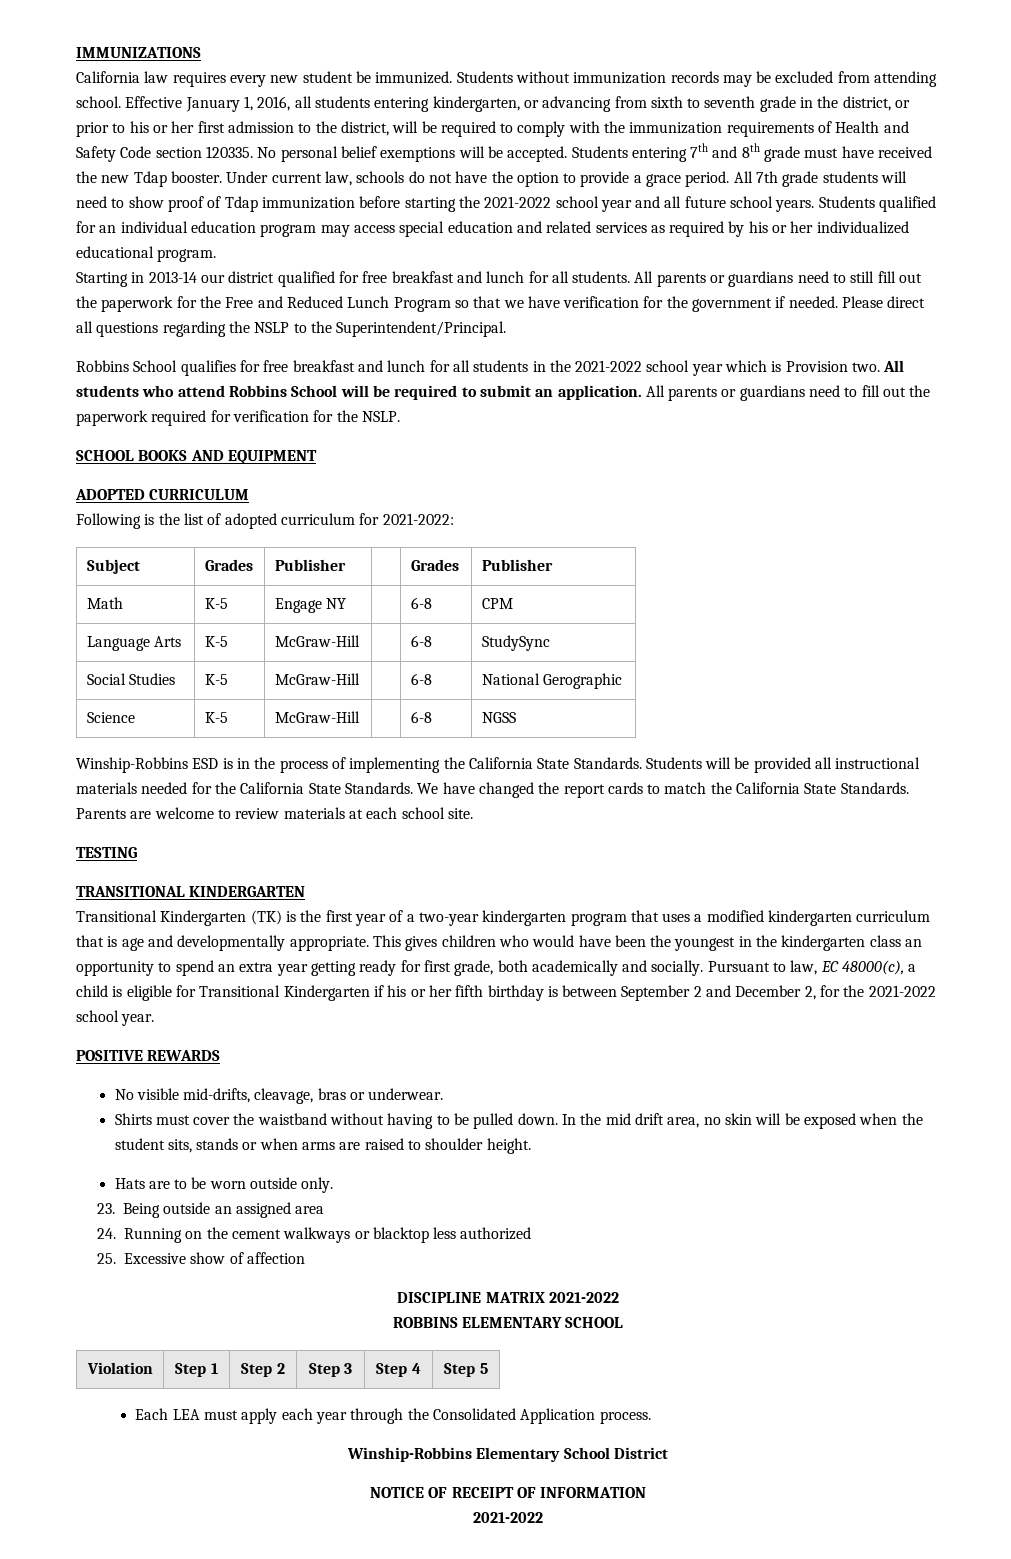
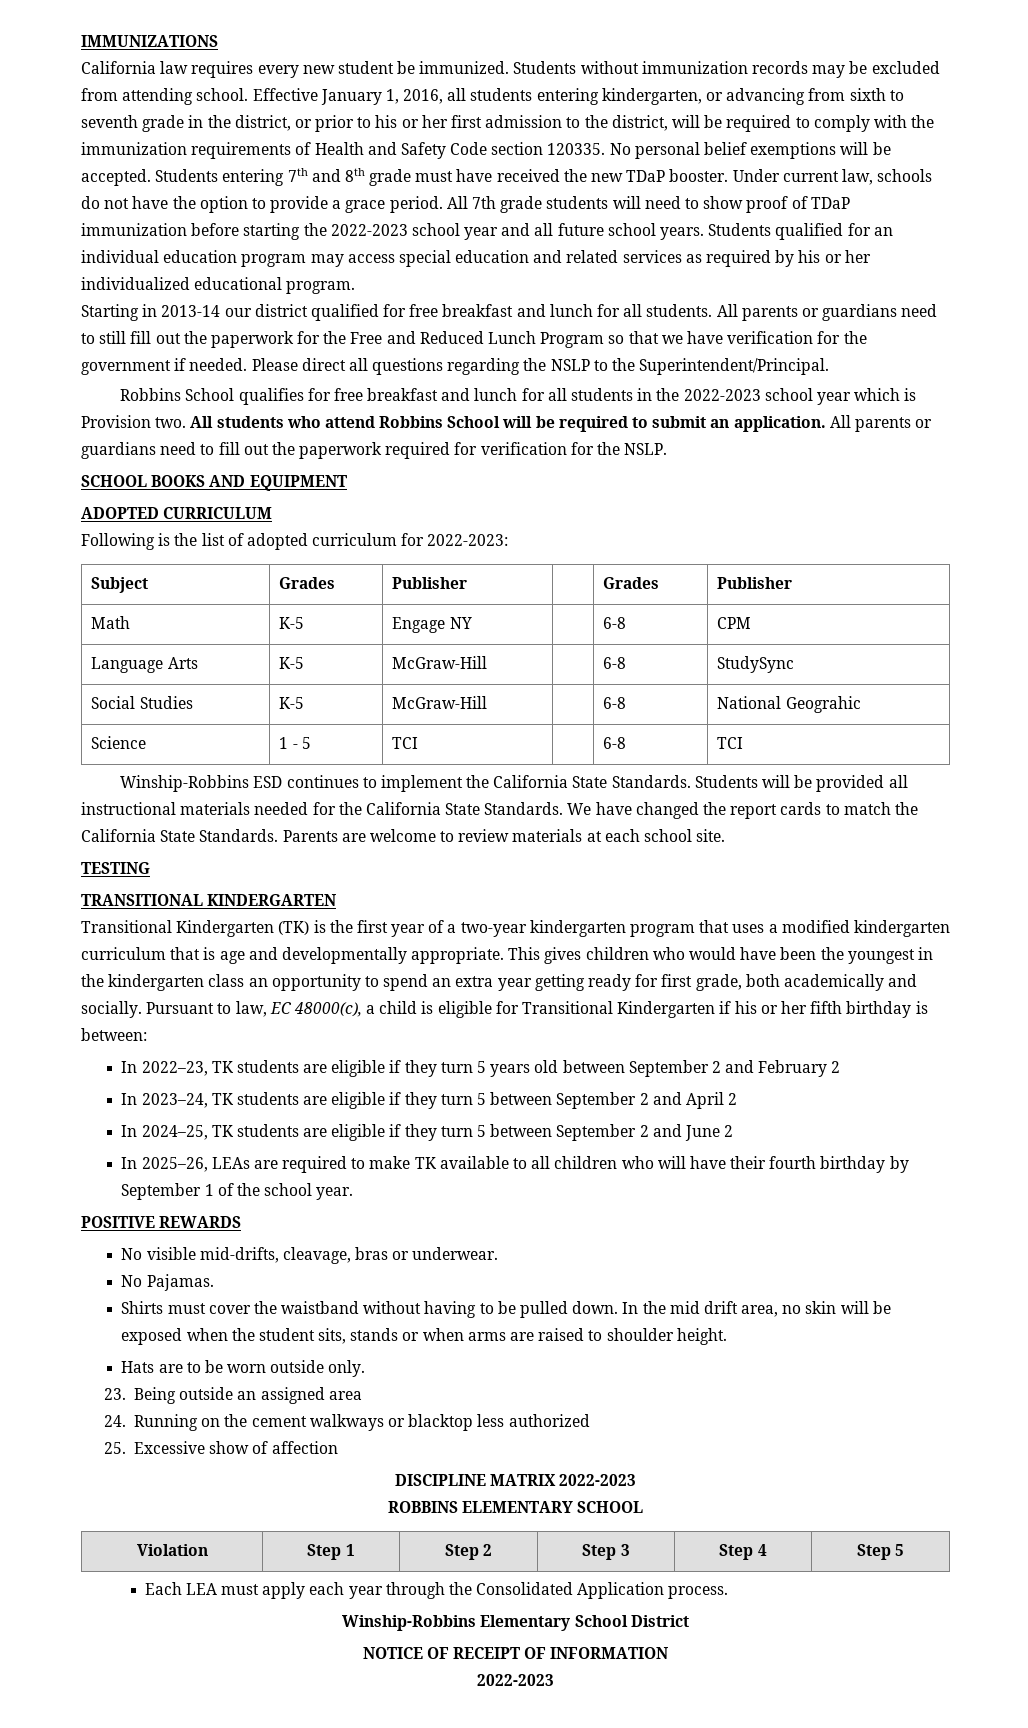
- Students entering 7th and 8th grade must have received the new Tdap booster.
+ Students entering 7th and 8th grade must have received the new TDaP booster.
- All 7th grade students will need to show proof of Tdap immunization before starting the 2021-2022 school year and all future school years.
+ All 7th grade students will need to show proof of TDaP immunization before starting the 2022-2023 school year and all future school years.
- Robbins School qualifies for free breakfast and lunch for all students in the 2021-2022 school year which is Provision two.
+ Robbins School qualifies for free breakfast and lunch for all students in the 2022-2023 school year which is Provision two.
- Following is the list of adopted curriculum for 2021-2022:
+ Following is the list of adopted curriculum for 2022-2023:
- Social Studies | K-5 | McGraw-Hill | | 6-8 | National Gerographic
+ Social Studies | K-5 | McGraw-Hill | | 6-8 | National Geograhic
- Science | K-5 | McGraw-Hill | | 6-8 | NGSS
+ Science | 1 - 5 | TCI | | 6-8 | TCI
- Winship-Robbins ESD is in the process of implementing the California State Standards.
+ Winship-Robbins ESD continues to implement the California State Standards.
- Pursuant to law, EC 48000(c), a child is eligible for Transitional Kindergarten if his or her fifth birthday is between September 2 and December 2, for the 2021-2022 school year.
+ Pursuant to law, EC 48000(c), a child is eligible for Transitional Kindergarten if his or her fifth birthday is between:
+ In 2022–23, TK students are eligible if they turn 5 years old between September 2 and February 2
+ In 2023–24, TK students are eligible if they turn 5 between September 2 and April 2
+ In 2024–25, TK students are eligible if they turn 5 between September 2 and June 2
+ In 2025–26, LEAs are required to make TK available to all children who will have their fourth birthday by September 1 of the school year.
+ No Pajamas.
- DISCIPLINE MATRIX 2021-2022
+ DISCIPLINE MATRIX 2022-2023
  NOTICE OF RECEIPT OF INFORMATION
- 2021-2022
+ 2022-2023

